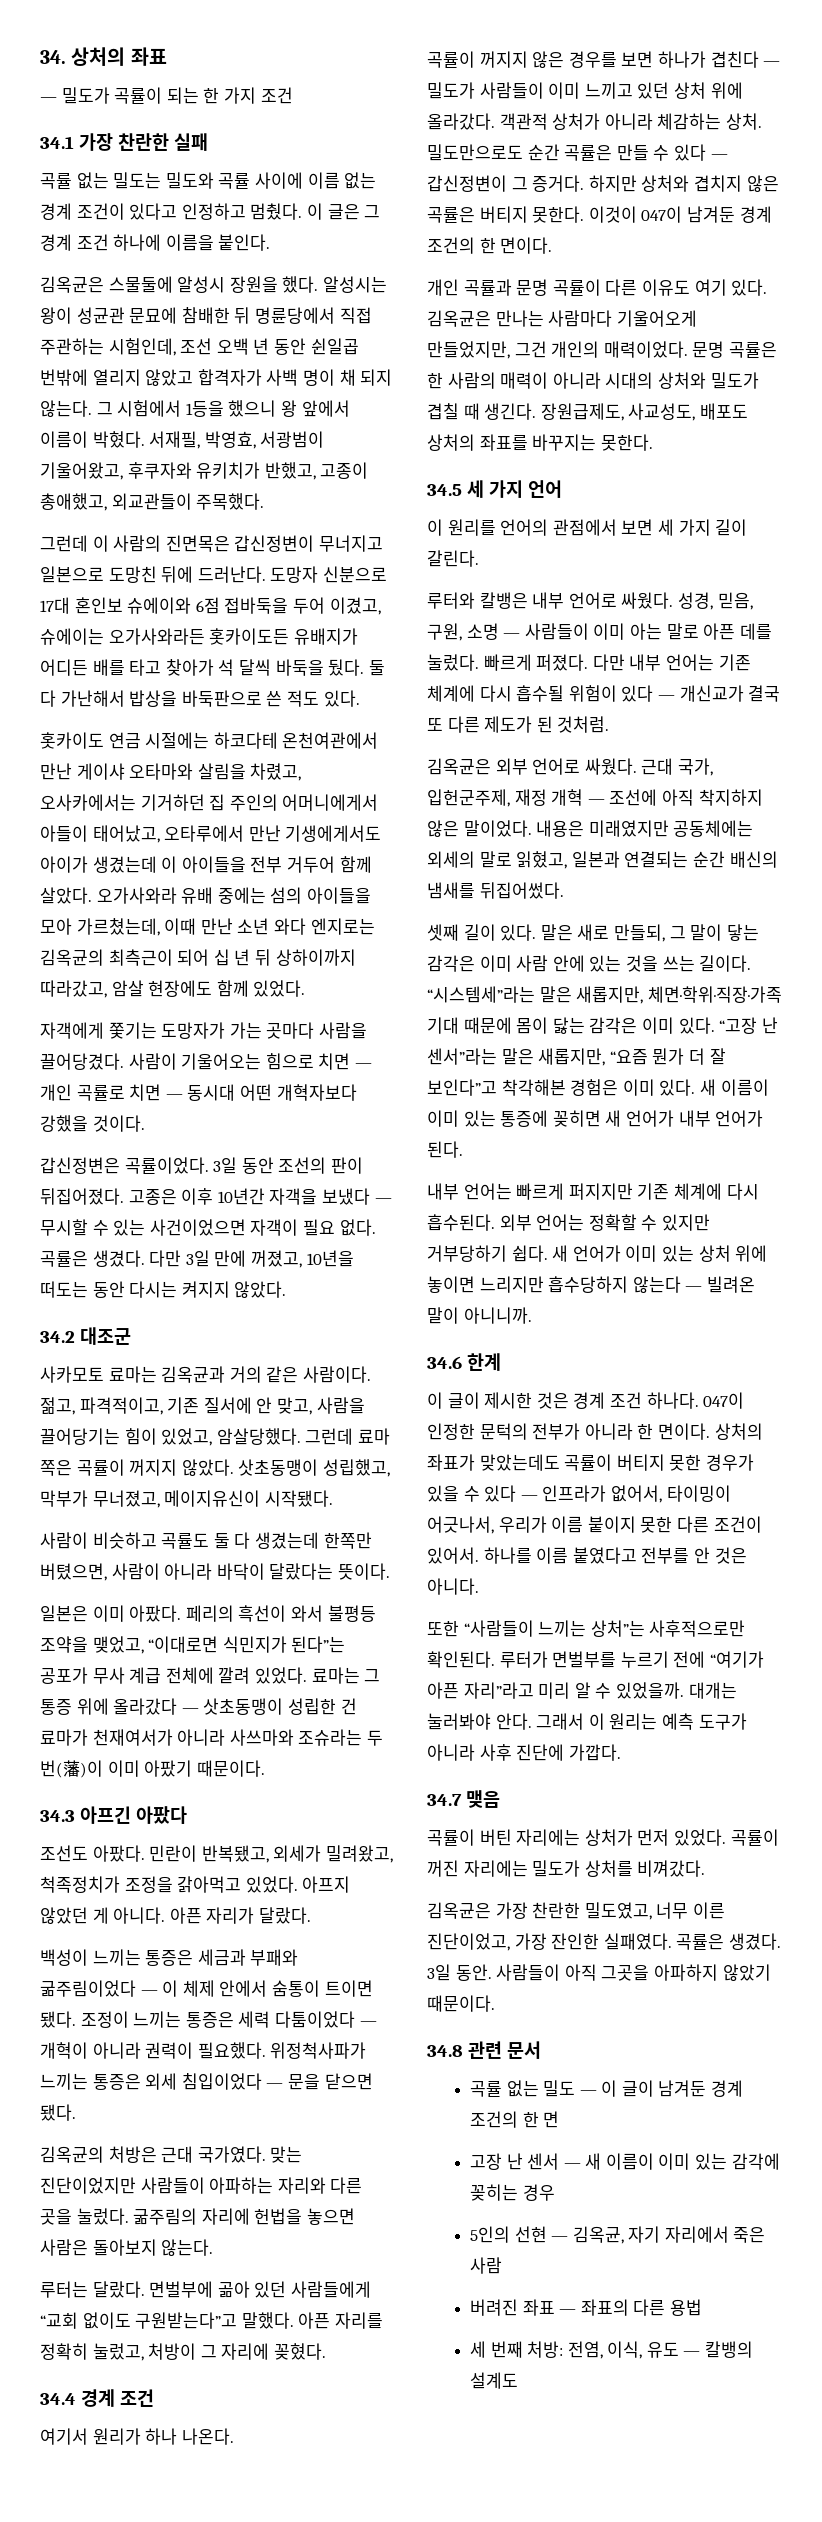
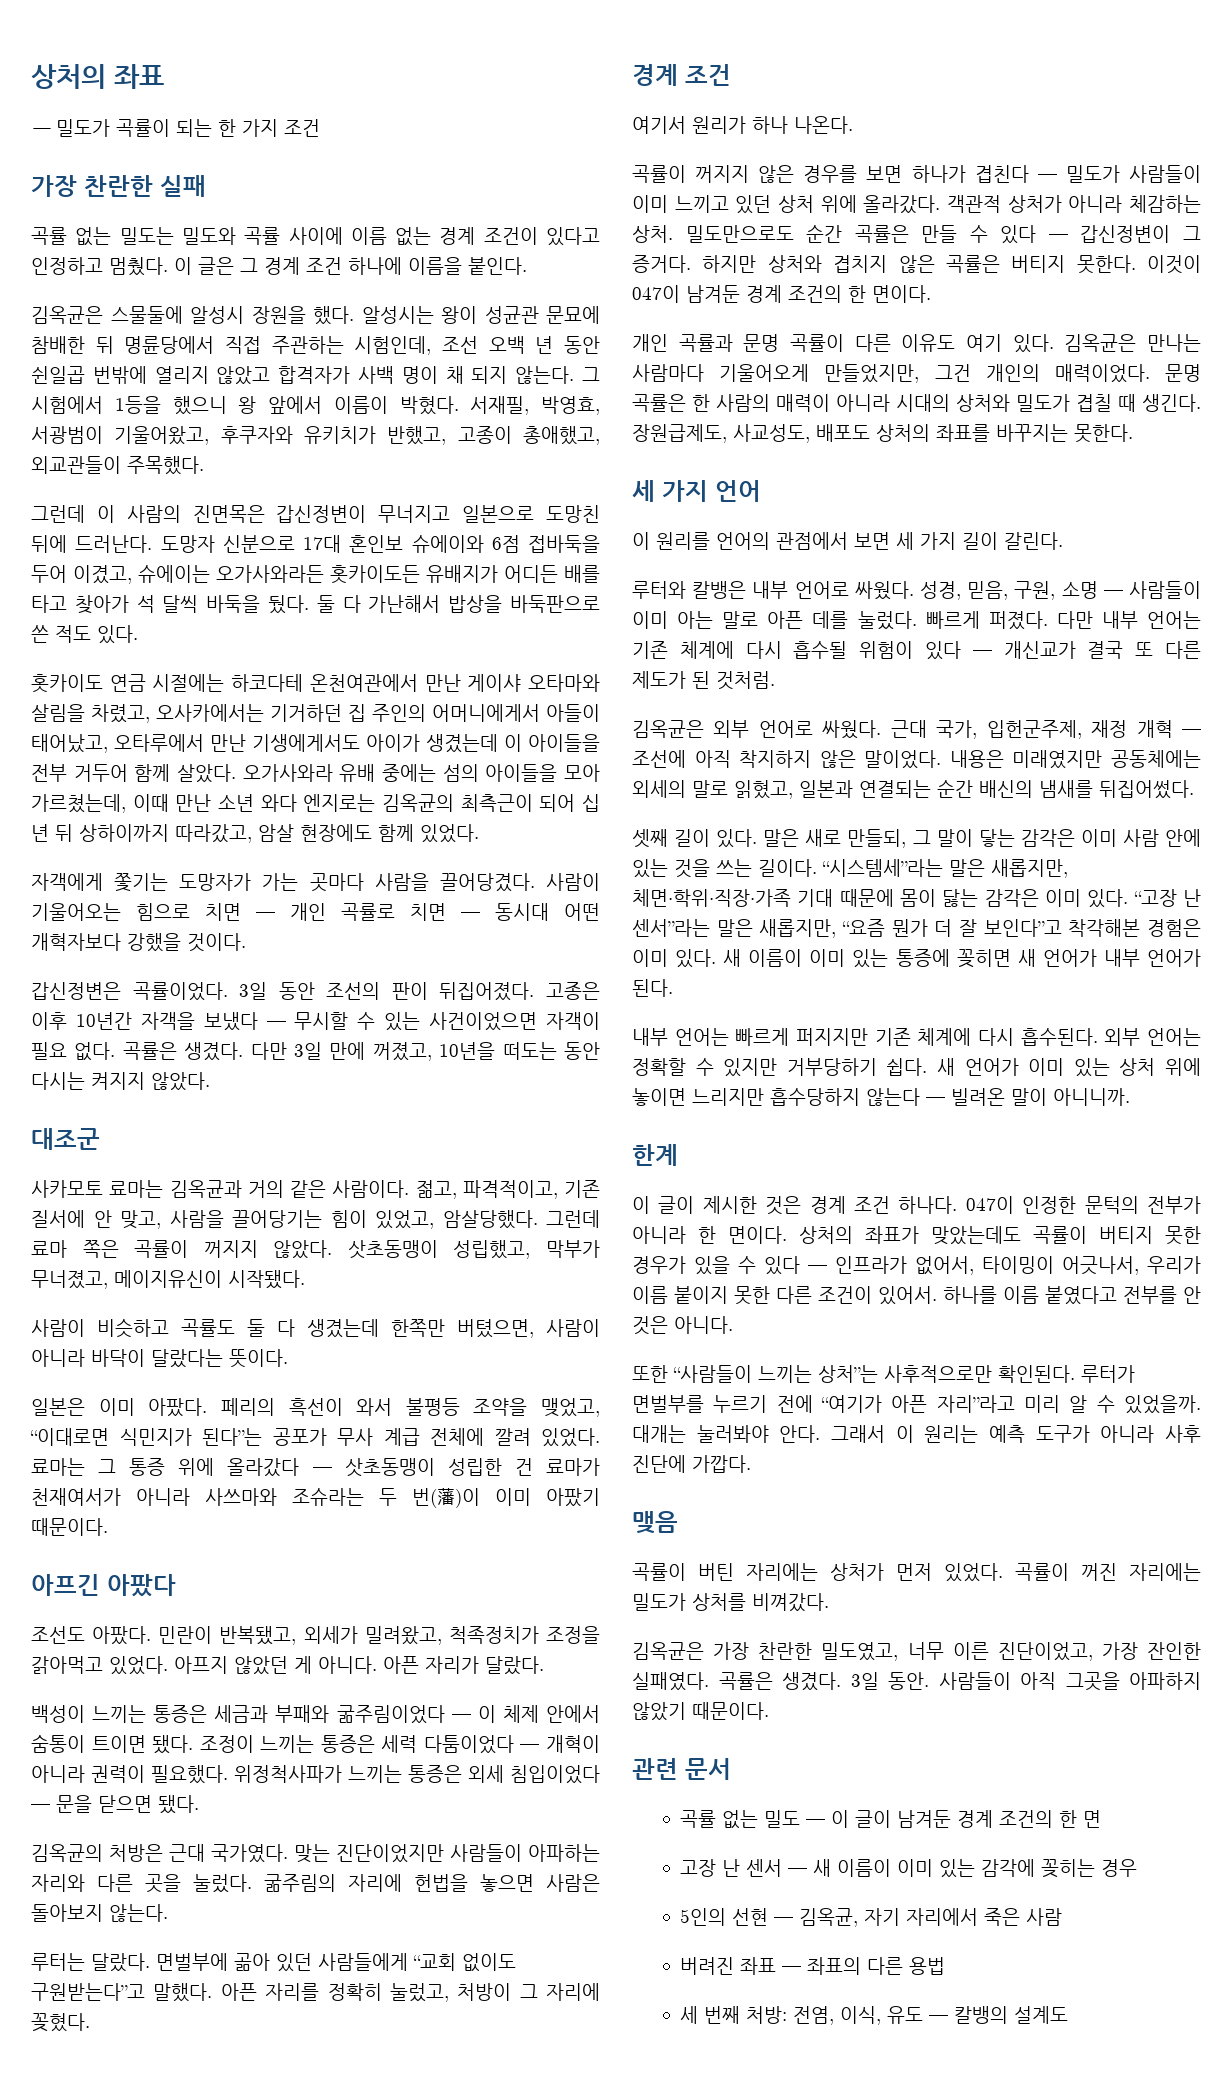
- 34. 상처의 좌표
+ 상처의 좌표
- 34.1 가장 찬란한 실패
+ 가장 찬란한 실패
- 34.2 대조군
+ 대조군
- 34.3 아프긴 아팠다
+ 아프긴 아팠다
  아픈 자리를 정확히 눌렀고, 처방이 그 자리에 꽂혔다.
- 34.4 경계 조건
+ 경계 조건
- 34.5 세 가지 언어
+ 세 가지 언어
- 34.6 한계
+ 한계
- 34.7 맺음
+ 맺음
- 34.8 관련 문서
+ 관련 문서

